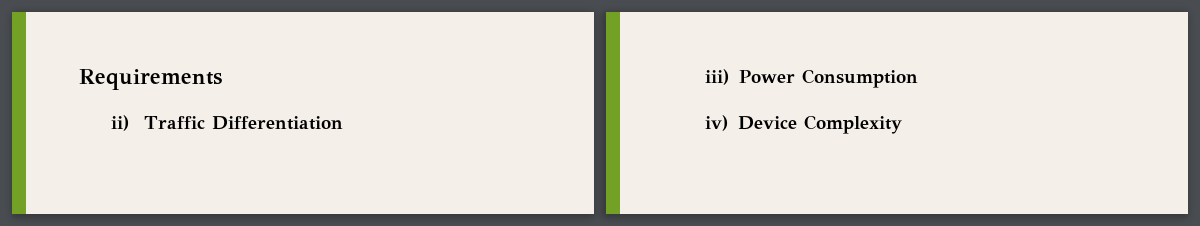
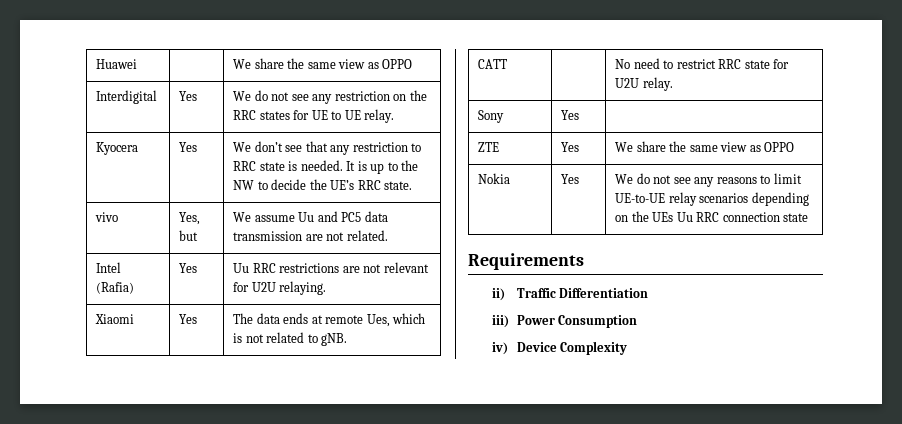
+ Huawei | | We share the same view as OPPO
+ Interdigital | Yes | We do not see any restriction on the RRC states for UE to UE relay.
+ Kyocera | Yes | We don’t see that any restriction to RRC state is needed. It is up to the NW to decide the UE’s RRC state.
+ vivo | Yes, but | We assume Uu and PC5 data transmission are not related.
+ Intel (Rafia) | Yes | Uu RRC restrictions are not relevant for U2U relaying.
+ Xiaomi | Yes | The data ends at remote Ues, which is not related to gNB.
+ CATT | | No need to restrict RRC state for U2U relay.
+ Sony | Yes |
+ ZTE | Yes | We share the same view as OPPO
+ Nokia | Yes | We do not see any reasons to limit UE-to-UE relay scenarios depending on the UEs Uu RRC connection state

